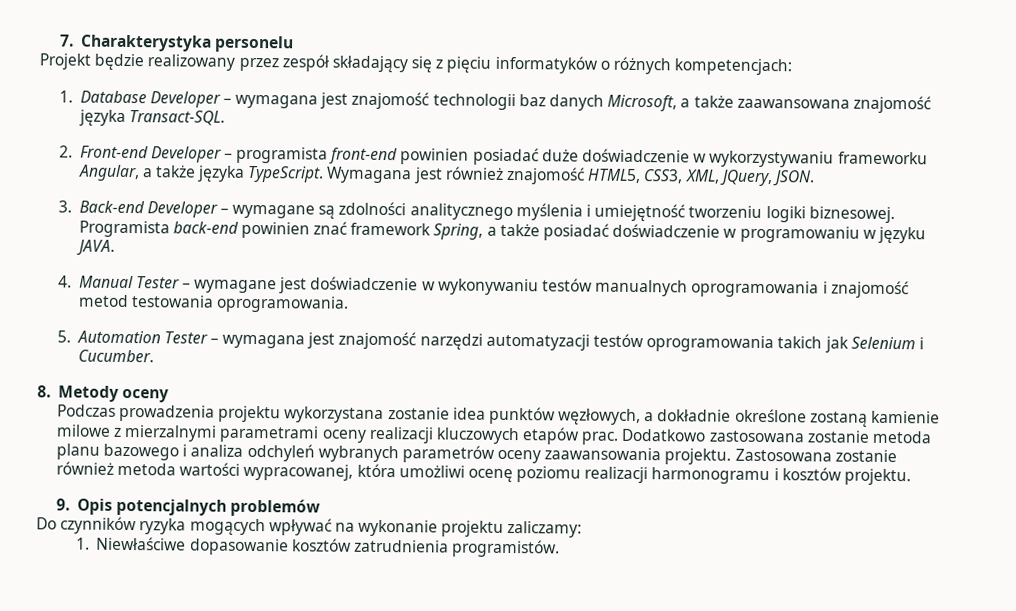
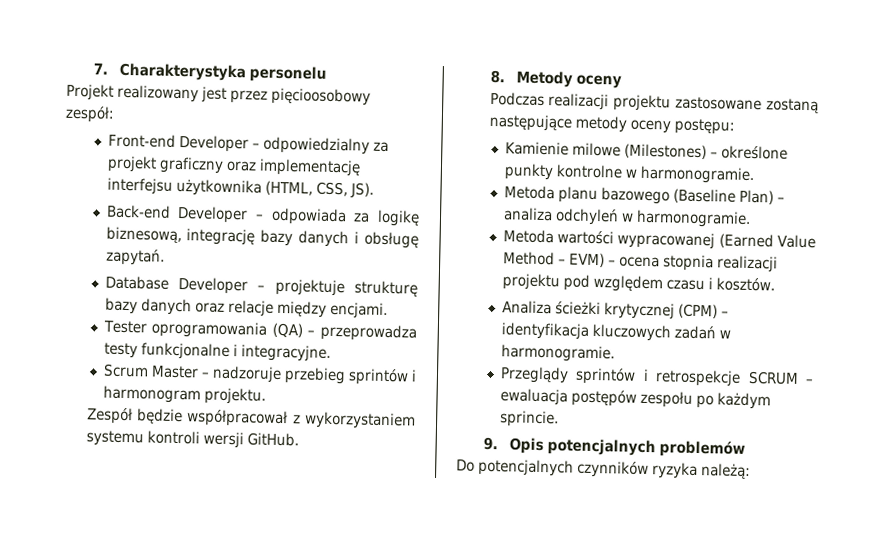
- Projekt będzie realizowany przez zespół składający się z pięciu informatyków o różnych kompetencjach:
- 1. Database Developer – wymagana jest znajomość technologii baz danych Microsoft, a także zaawansowana znajomość języka Transact-SQL.
- 2. Front-end Developer – programista front-end powinien posiadać duże doświadczenie w wykorzystywaniu frameworku Angular, a także języka TypeScript. Wymagana jest również znajomość HTML5, CSS3, XML, JQuery, JSON.
- 3. Back-end Developer – wymagane są zdolności analitycznego myślenia i umiejętność tworzeniu logiki biznesowej. Programista back-end powinien znać framework Spring, a także posiadać doświadczenie w programowaniu w języku JAVA.
- 4. Manual Tester – wymagane jest doświadczenie w wykonywaniu testów manualnych oprogramowania i znajomość metod testowania oprogramowania.
- 5. Automation Tester – wymagana jest znajomość narzędzi automatyzacji testów oprogramowania takich jak Selenium i Cucumber.
+ Projekt realizowany jest przez pięcioosobowy zespół:
+ Front-end Developer – odpowiedzialny za projekt graficzny oraz implementację interfejsu użytkownika (HTML, CSS, JS).
+ Back-end Developer – odpowiada za logikę biznesową, integrację bazy danych i obsługę zapytań.
+ Database Developer – projektuje strukturę bazy danych oraz relacje między encjami.
+ Tester oprogramowania (QA) – przeprowadza testy funkcjonalne i integracyjne.
+ Scrum Master – nadzoruje przebieg sprintów i harmonogram projektu.
+ Zespół będzie współpracował z wykorzystaniem systemu kontroli wersji GitHub.
  8. Metody oceny
- Podczas prowadzenia projektu wykorzystana zostanie idea punktów węzłowych, a dokładnie określone zostaną kamienie milowe z mierzalnymi parametrami oceny realizacji kluczowych etapów prac. Dodatkowo zastosowana zostanie metoda planu bazowego i analiza odchyleń wybranych parametrów oceny zaawansowania projektu. Zastosowana zostanie również metoda wartości wypracowanej, która umożliwi ocenę poziomu realizacji harmonogramu i kosztów projektu.
+ Podczas realizacji projektu zastosowane zostaną następujące metody oceny postępu:
+ Kamienie milowe (Milestones) – określone punkty kontrolne w harmonogramie.
+ Metoda planu bazowego (Baseline Plan) – analiza odchyleń w harmonogramie.
+ Metoda wartości wypracowanej (Earned Value Method – EVM) – ocena stopnia realizacji projektu pod względem czasu i kosztów.
+ Analiza ścieżki krytycznej (CPM) – identyfikacja kluczowych zadań w harmonogramie.
+ Przeglądy sprintów i retrospekcje SCRUM – ewaluacja postępów zespołu po każdym sprincie.
- Do czynników ryzyka mogących wpływać na wykonanie projektu zaliczamy:
- 1. Niewłaściwe dopasowanie kosztów zatrudnienia programistów.
+ Do potencjalnych czynników ryzyka należą:

